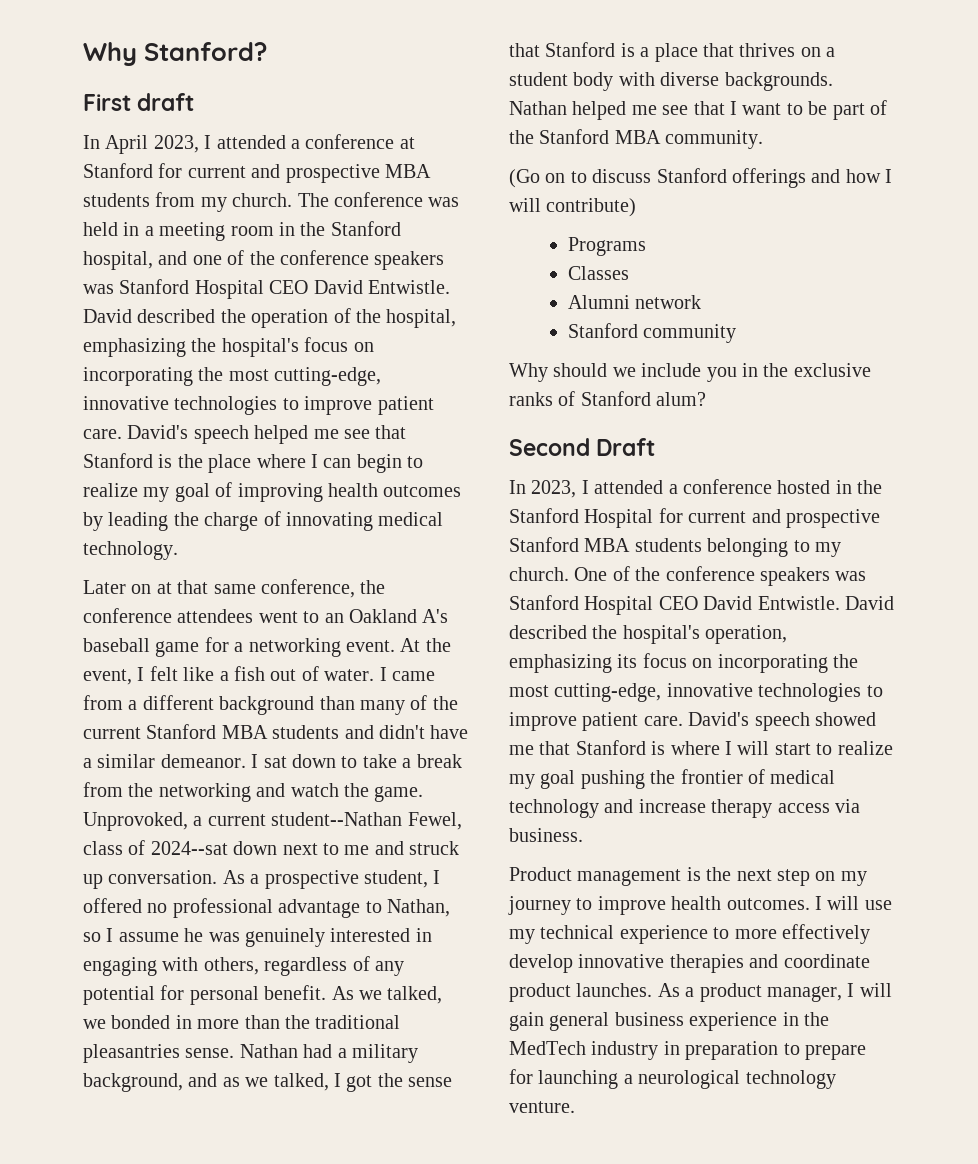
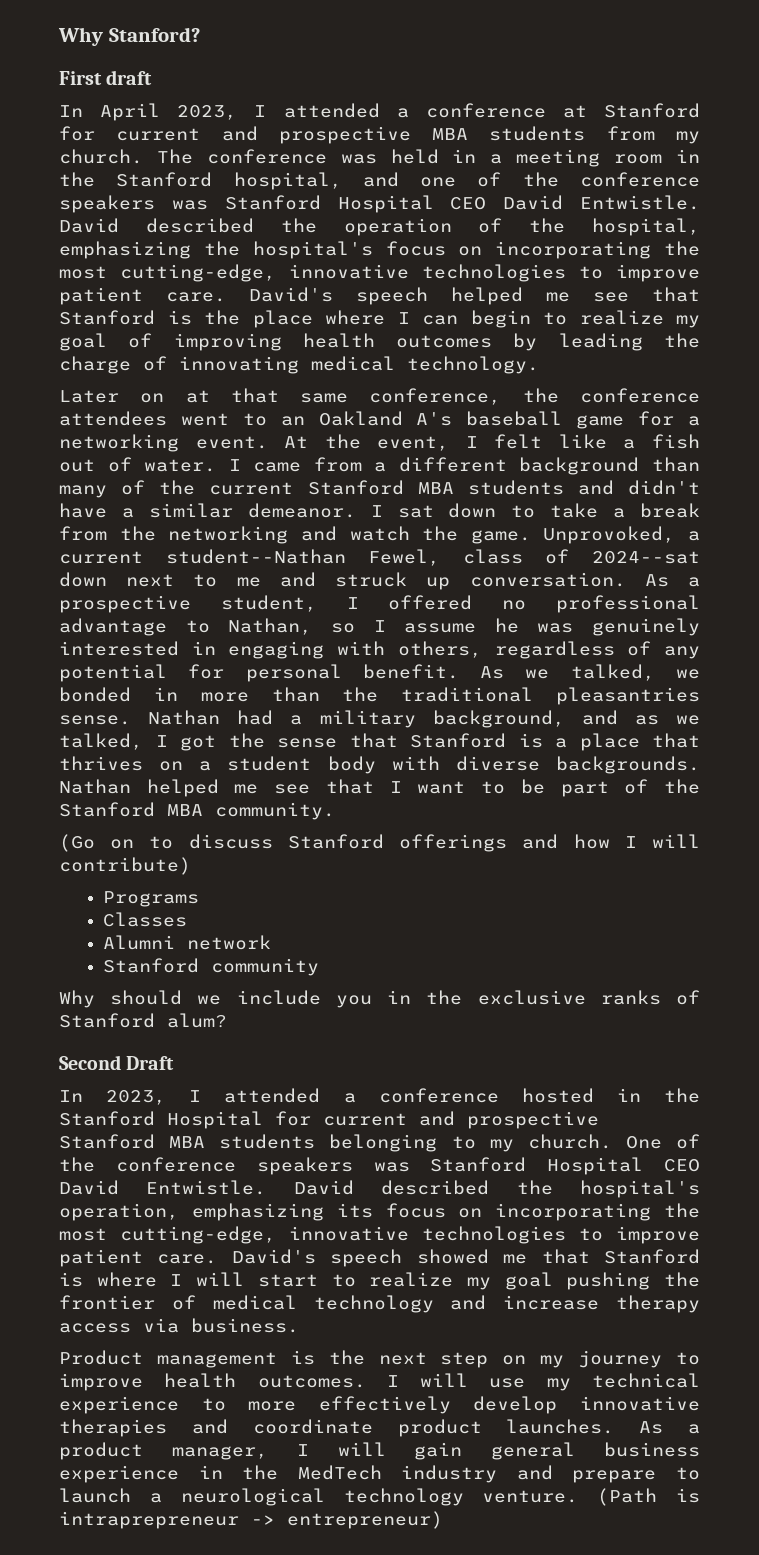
- As a product manager, I will gain general business experience in the MedTech industry in preparation to prepare for launching a neurological technology venture.
+ As a product manager, I will gain general business experience in the MedTech industry and prepare to launch a neurological technology venture. (Path is intraprepreneur -> entrepreneur)

